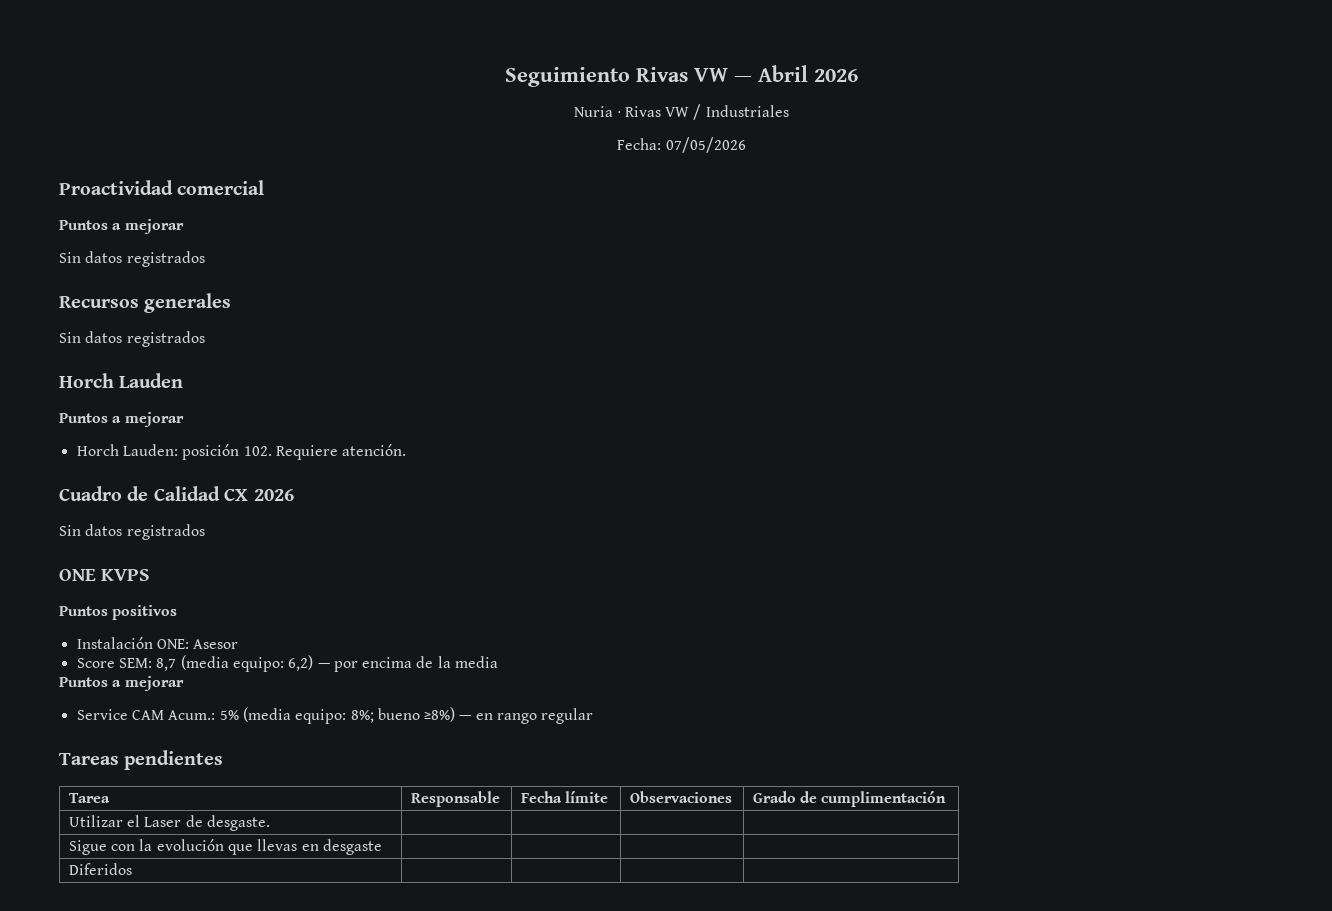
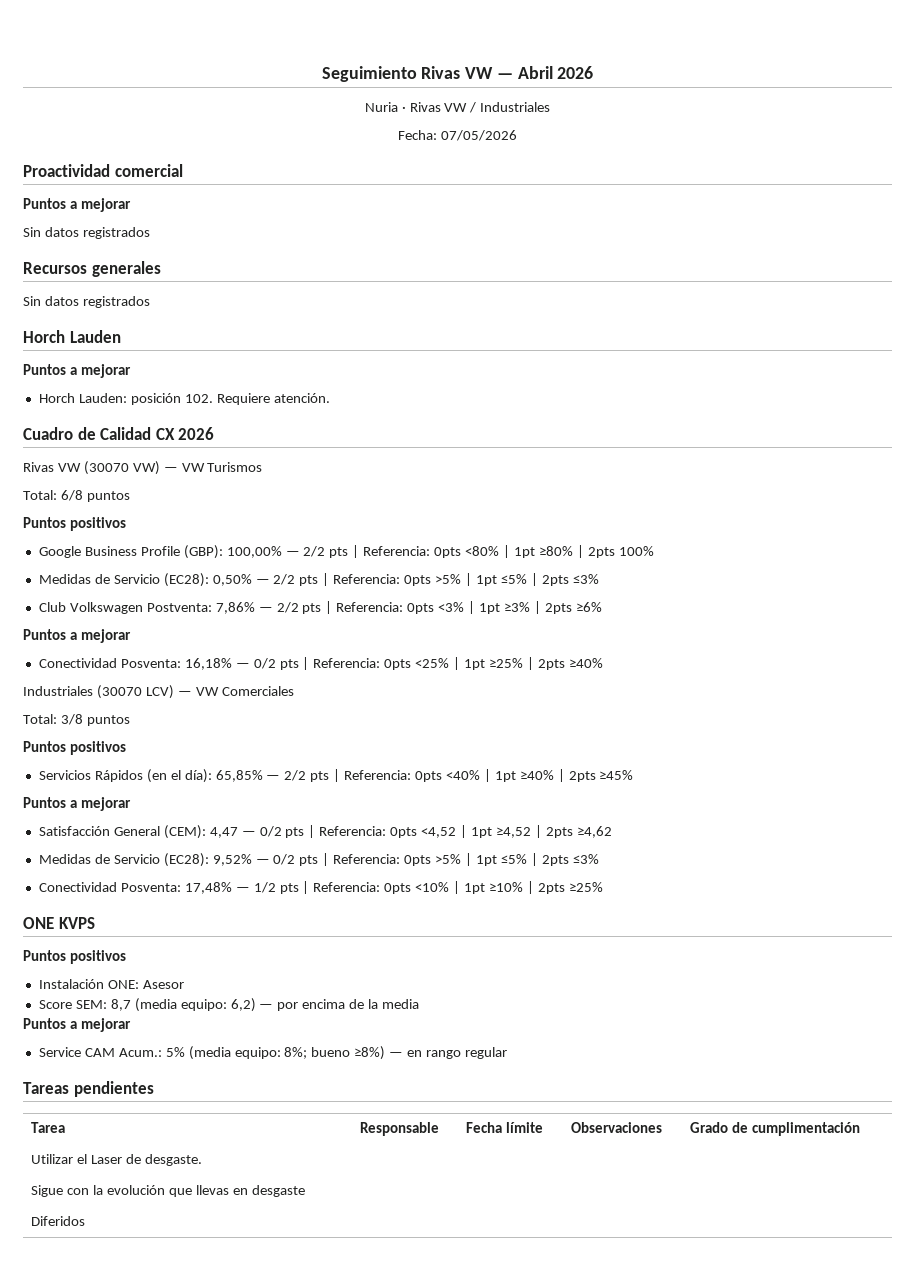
  Cuadro de Calidad CX 2026
- Sin datos registrados
+ Rivas VW (30070 VW) — VW Turismos
+ Total: 6/8 puntos
+ Puntos positivos
+ Google Business Profile (GBP): 100,00% — 2/2 pts | Referencia: 0pts <80% | 1pt ≥80% | 2pts 100%
+ Medidas de Servicio (EC28): 0,50% — 2/2 pts | Referencia: 0pts >5% | 1pt ≤5% | 2pts ≤3%
+ Club Volkswagen Postventa: 7,86% — 2/2 pts | Referencia: 0pts <3% | 1pt ≥3% | 2pts ≥6%
+ Puntos a mejorar
+ Conectividad Posventa: 16,18% — 0/2 pts | Referencia: 0pts <25% | 1pt ≥25% | 2pts ≥40%
+ Industriales (30070 LCV) — VW Comerciales
+ Total: 3/8 puntos
+ Puntos positivos
+ Servicios Rápidos (en el día): 65,85% — 2/2 pts | Referencia: 0pts <40% | 1pt ≥40% | 2pts ≥45%
+ Puntos a mejorar
+ Satisfacción General (CEM): 4,47 — 0/2 pts | Referencia: 0pts <4,52 | 1pt ≥4,52 | 2pts ≥4,62
+ Medidas de Servicio (EC28): 9,52% — 0/2 pts | Referencia: 0pts >5% | 1pt ≤5% | 2pts ≤3%
+ Conectividad Posventa: 17,48% — 1/2 pts | Referencia: 0pts <10% | 1pt ≥10% | 2pts ≥25%

